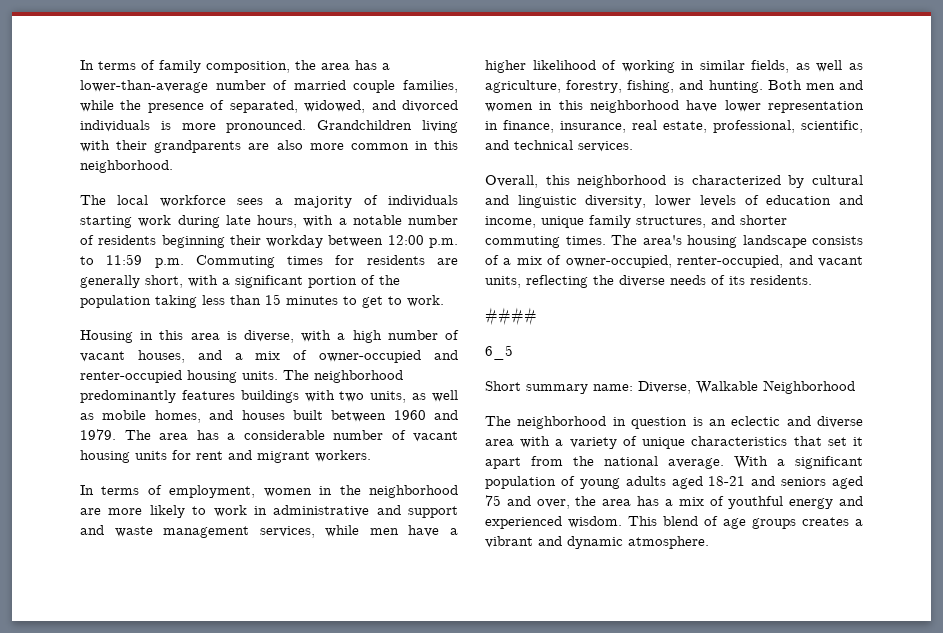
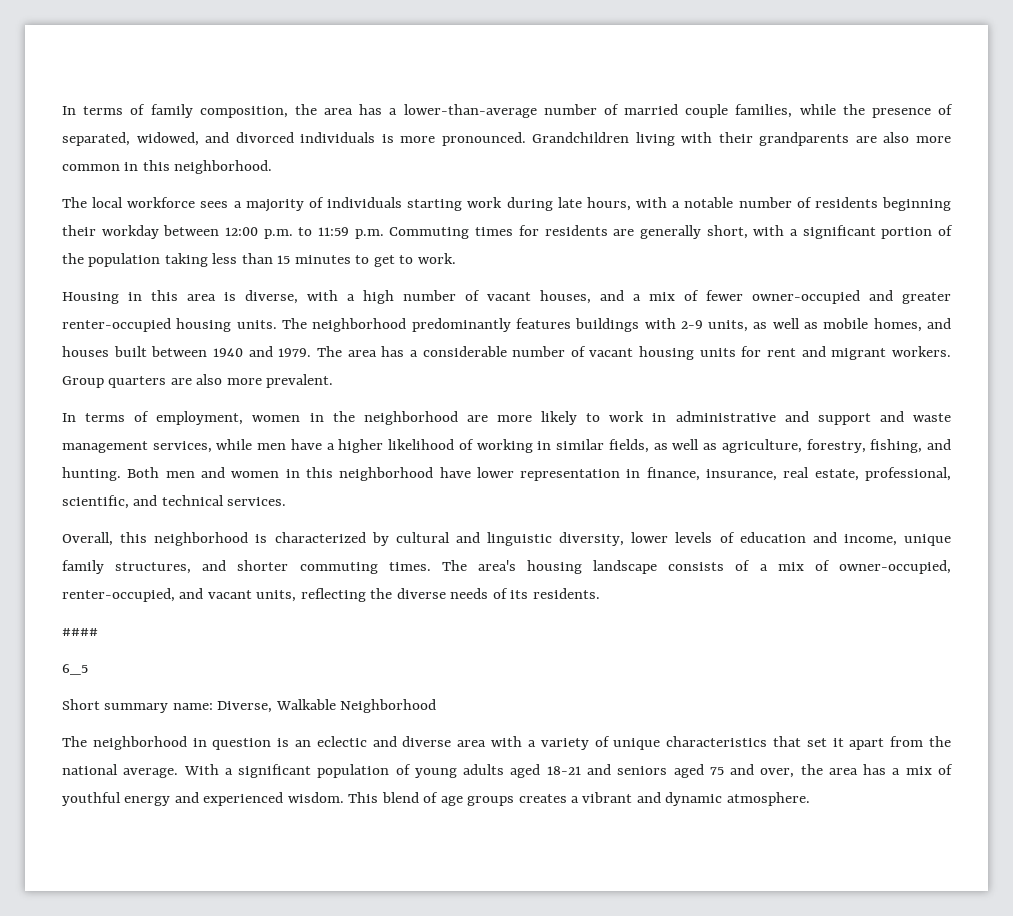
- Housing in this area is diverse, with a high number of vacant houses, and a mix of owner-occupied and renter-occupied housing units.
+ Housing in this area is diverse, with a high number of vacant houses, and a mix of fewer owner-occupied and greater renter-occupied housing units.
- The neighborhood predominantly features buildings with two units, as well as mobile homes, and houses built between 1960 and 1979.
+ The neighborhood predominantly features buildings with 2-9 units, as well as mobile homes, and houses built between 1940 and 1979.
+ Group quarters are also more prevalent.

